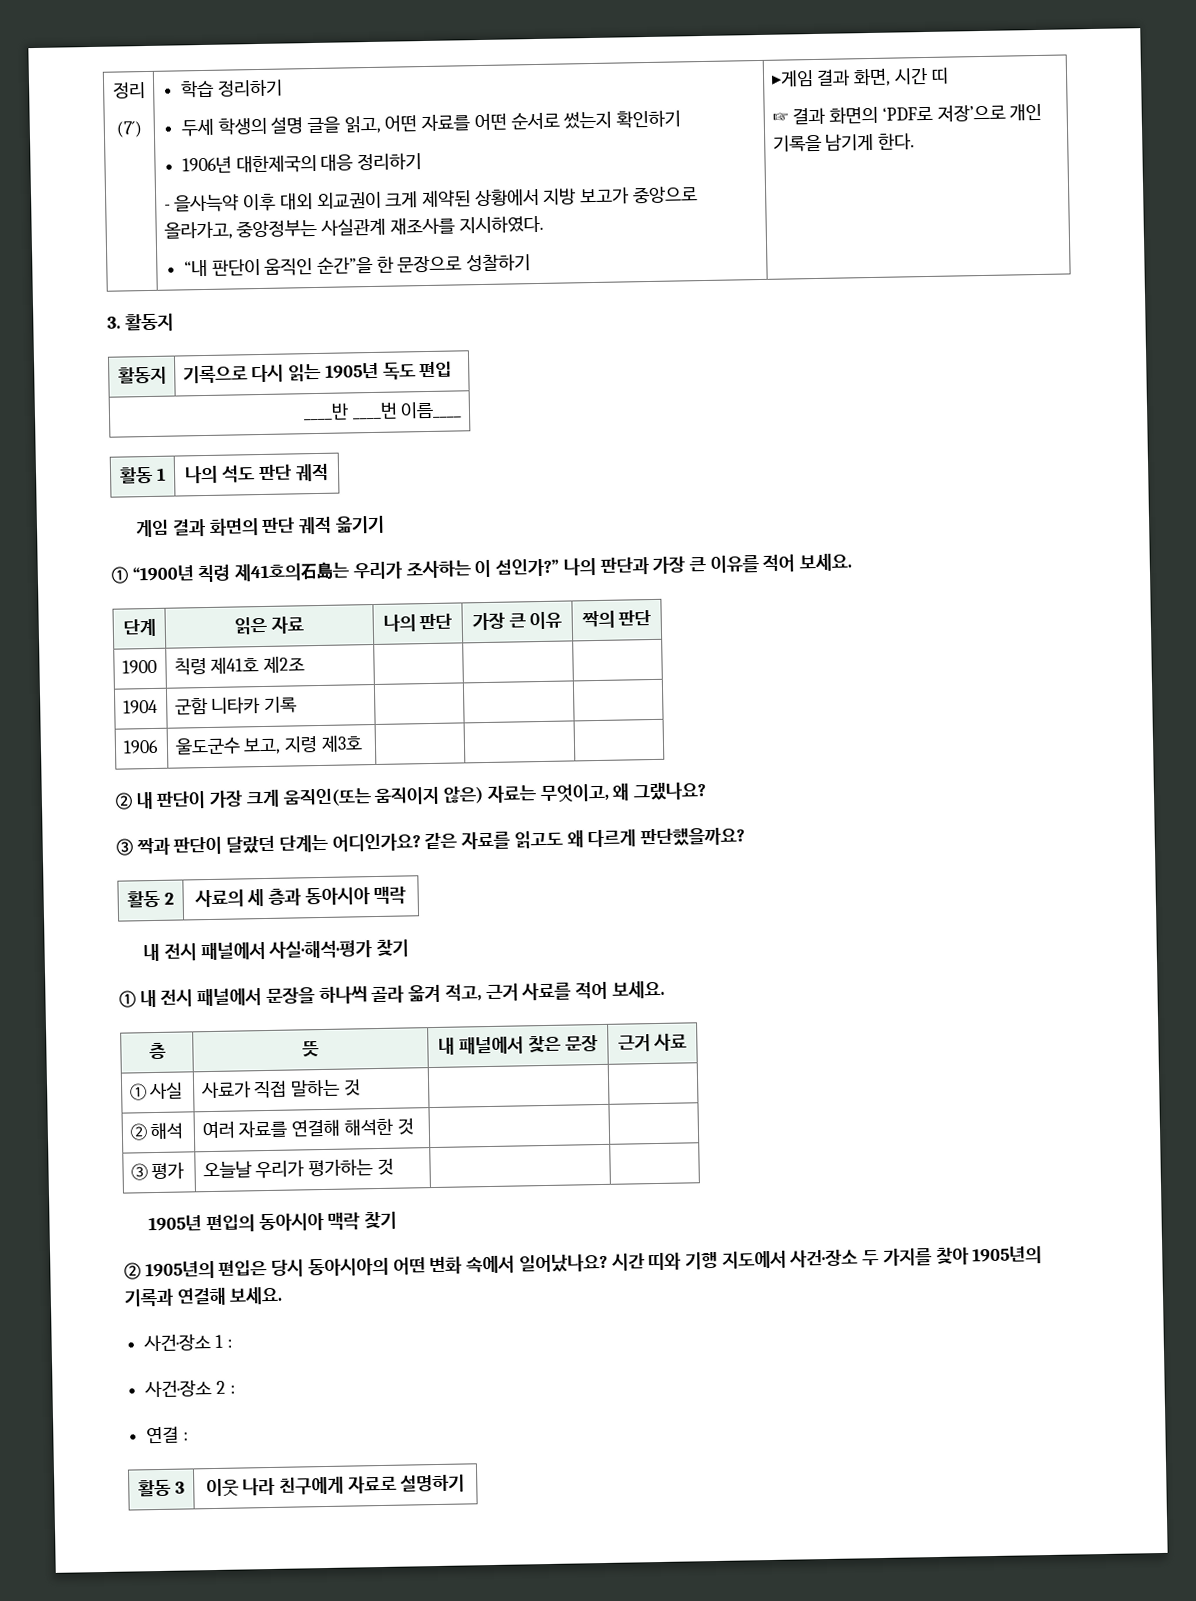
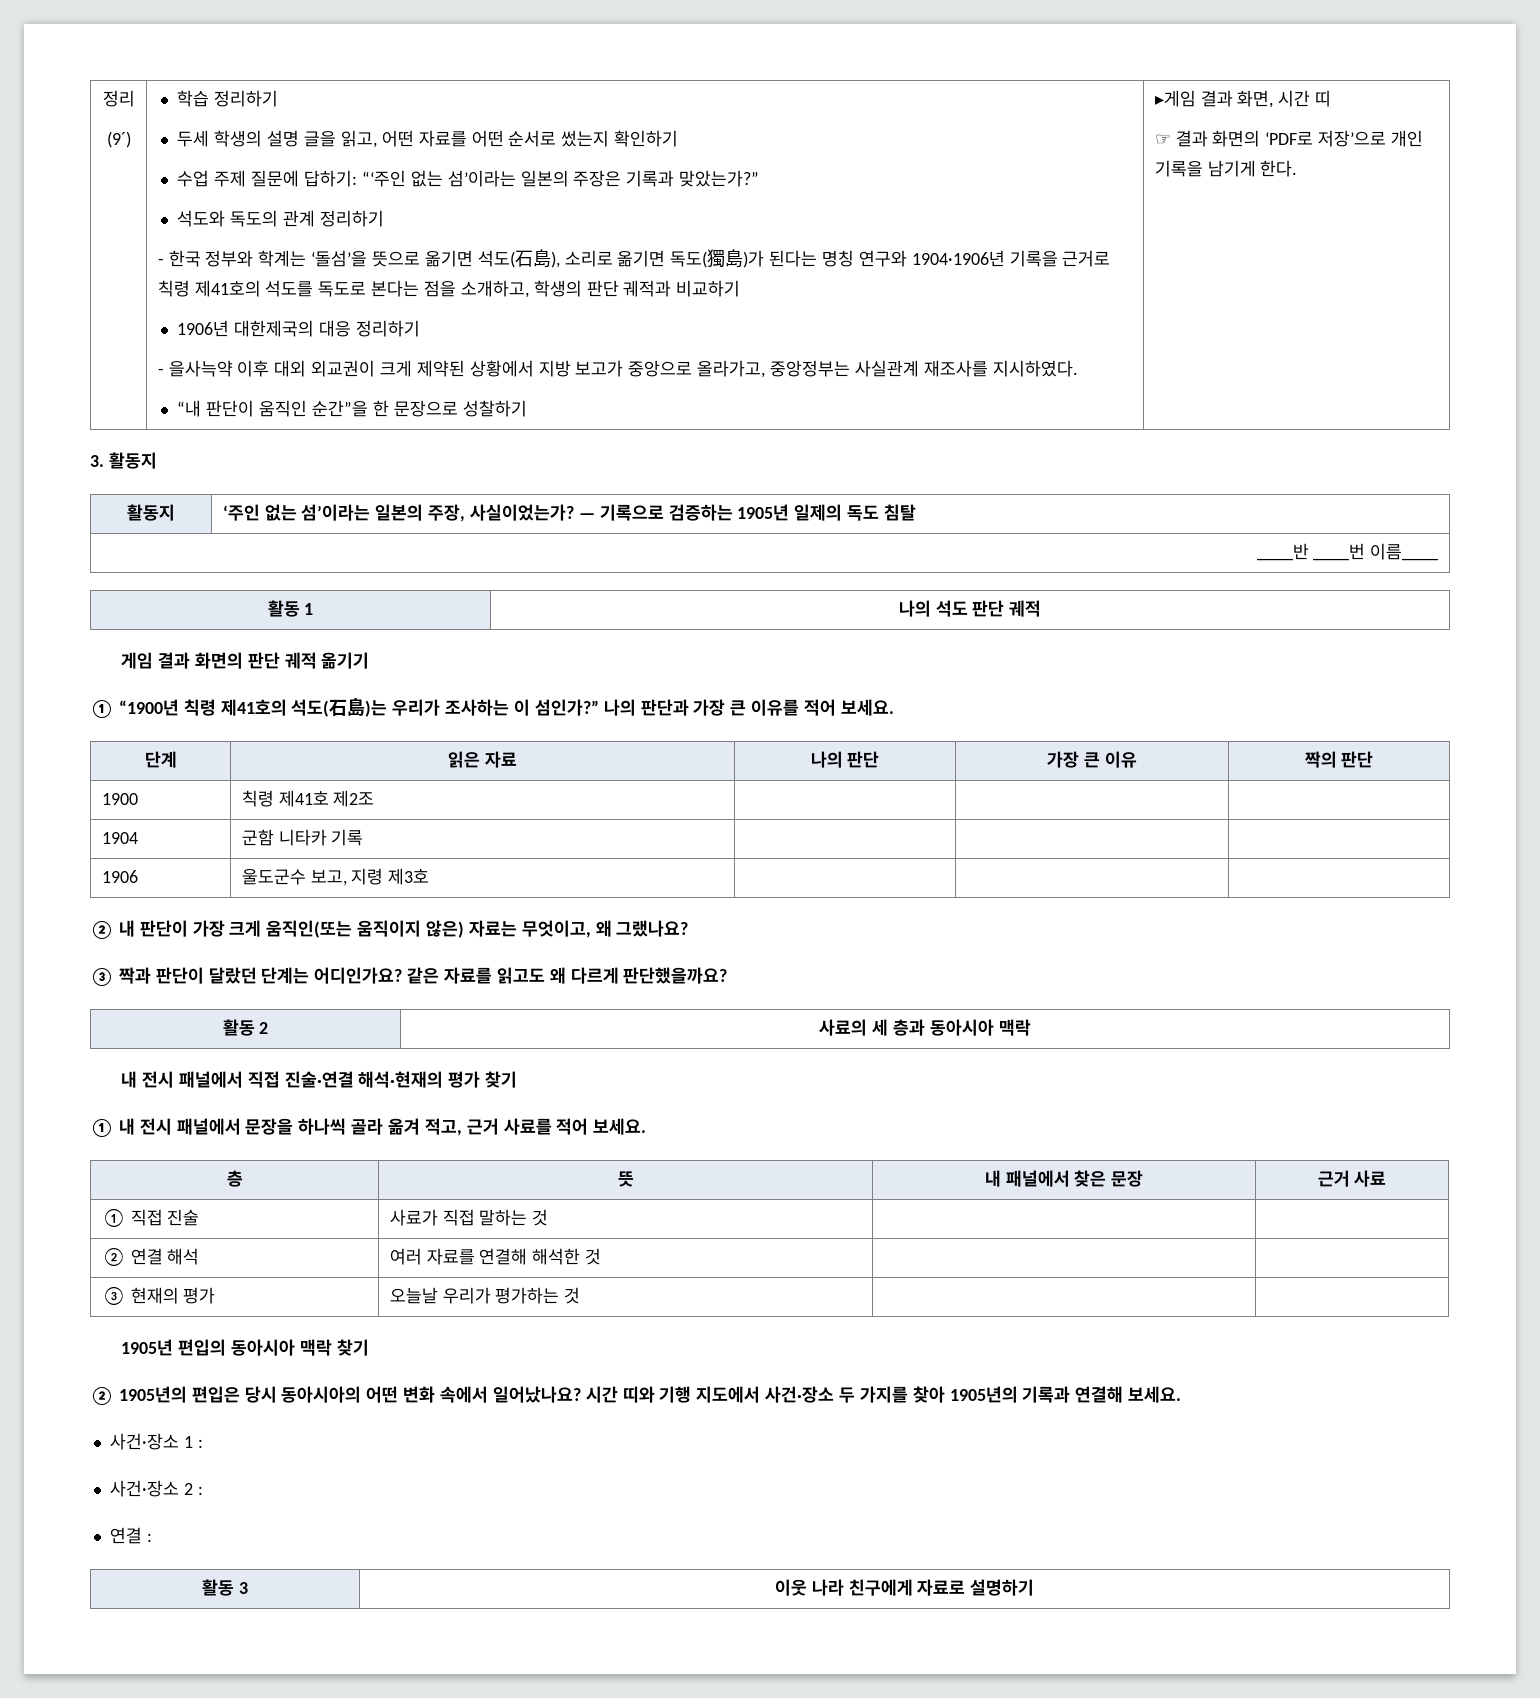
- (7´)
+ (9´)
+ 수업 주제 질문에 답하기: “‘주인 없는 섬’이라는 일본의 주장은 기록과 맞았는가?”
+ 석도와 독도의 관계 정리하기
+ - 한국 정부와 학계는 ‘돌섬’을 뜻으로 옮기면 석도(石島), 소리로 옮기면 독도(獨島)가 된다는 명칭 연구와 1904·1906년 기록을 근거로 칙령 제41호의 석도를 독도로 본다는 점을 소개하고, 학생의 판단 궤적과 비교하기
- 활동지 | 기록으로 다시 읽는 1905년 독도 편입
+ 활동지 | ‘주인 없는 섬’이라는 일본의 주장, 사실이었는가? — 기록으로 검증하는 1905년 일제의 독도 침탈
- ① “1900년 칙령 제41호의石島는 우리가 조사하는 이 섬인가?”
+ ① “1900년 칙령 제41호의 석도(石島)는 우리가 조사하는 이 섬인가?”
- 내 전시 패널에서 사실·해석·평가 찾기
+ 내 전시 패널에서 직접 진술·연결 해석·현재의 평가 찾기
- ① 사실 | 사료가 직접 말하는 것 | |
+ ① 직접 진술 | 사료가 직접 말하는 것 | |
- ② 해석 | 여러 자료를 연결해 해석한 것 | |
+ ② 연결 해석 | 여러 자료를 연결해 해석한 것 | |
- ③ 평가 | 오늘날 우리가 평가하는 것 | |
+ ③ 현재의 평가 | 오늘날 우리가 평가하는 것 | |

